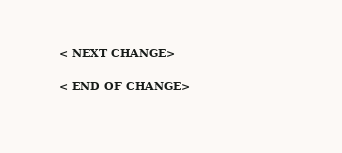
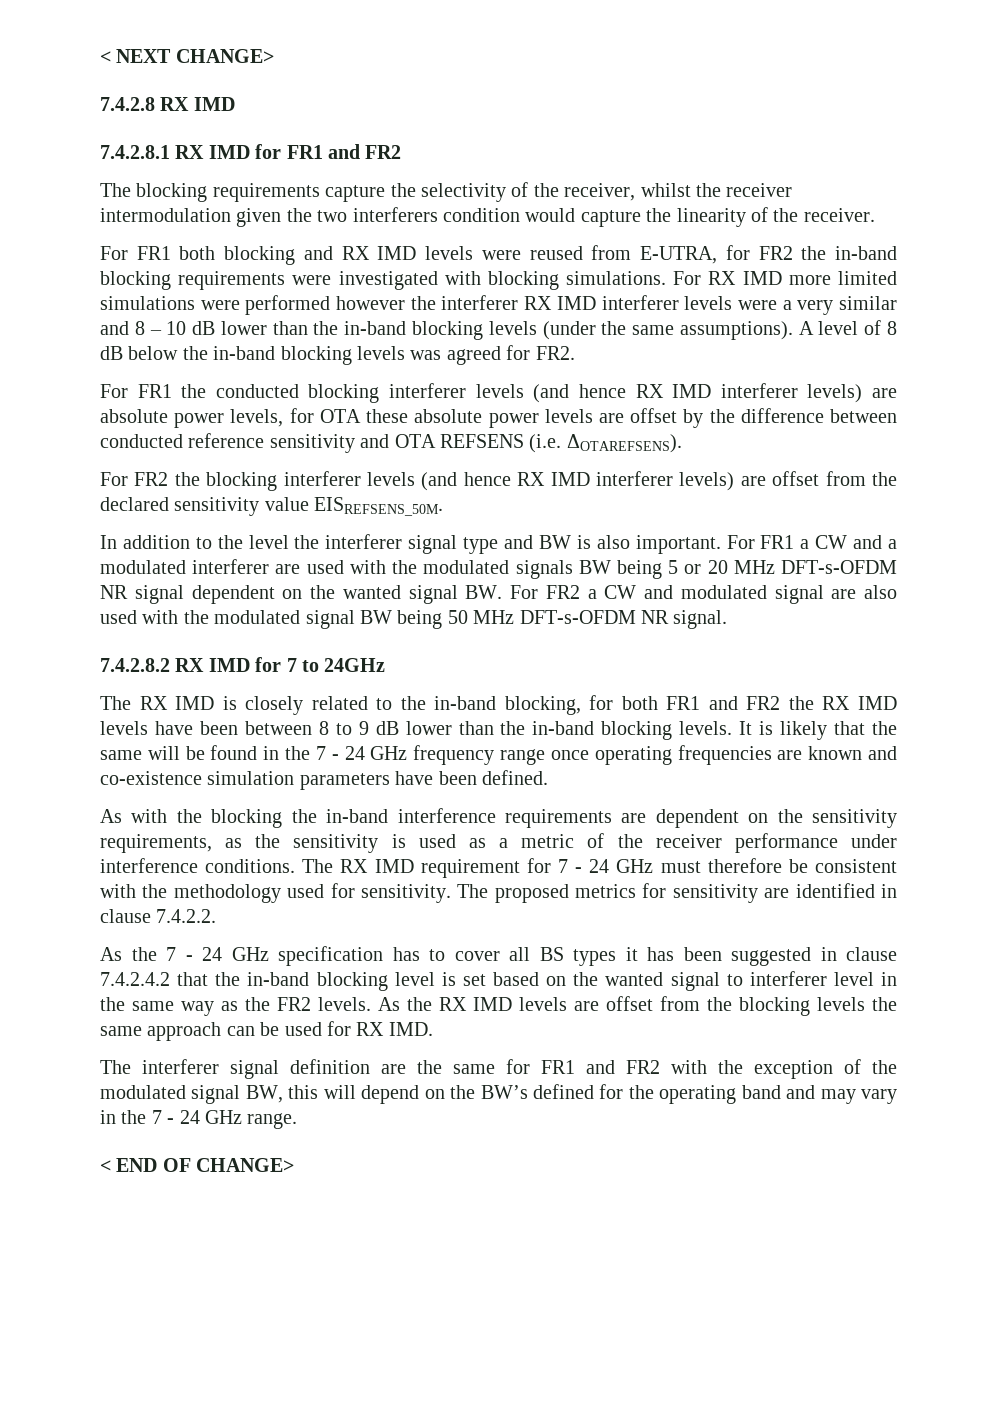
+ 7.4.2.8 RX IMD
+ 7.4.2.8.1 RX IMD for FR1 and FR2
+ The blocking requirements capture the selectivity of the receiver, whilst the receiver intermodulation given the two interferers condition would capture the linearity of the receiver.
+ For FR1 both blocking and RX IMD levels were reused from E-UTRA, for FR2 the in-band blocking requirements were investigated with blocking simulations. For RX IMD more limited simulations were performed however the interferer RX IMD interferer levels were a very similar and 8 – 10 dB lower than the in-band blocking levels (under the same assumptions). A level of 8 dB below the in-band blocking levels was agreed for FR2.
+ For FR1 the conducted blocking interferer levels (and hence RX IMD interferer levels) are absolute power levels, for OTA these absolute power levels are offset by the difference between conducted reference sensitivity and OTA REFSENS (i.e. ΔOTAREFSENS).
+ For FR2 the blocking interferer levels (and hence RX IMD interferer levels) are offset from the declared sensitivity value EISREFSENS_50M.
+ In addition to the level the interferer signal type and BW is also important. For FR1 a CW and a modulated interferer are used with the modulated signals BW being 5 or 20 MHz DFT-s-OFDM NR signal dependent on the wanted signal BW. For FR2 a CW and modulated signal are also used with the modulated signal BW being 50 MHz DFT-s-OFDM NR signal.
+ 7.4.2.8.2 RX IMD for 7 to 24GHz
+ The RX IMD is closely related to the in-band blocking, for both FR1 and FR2 the RX IMD levels have been between 8 to 9 dB lower than the in-band blocking levels. It is likely that the same will be found in the 7 - 24 GHz frequency range once operating frequencies are known and co-existence simulation parameters have been defined.
+ As with the blocking the in-band interference requirements are dependent on the sensitivity requirements, as the sensitivity is used as a metric of the receiver performance under interference conditions. The RX IMD requirement for 7 - 24 GHz must therefore be consistent with the methodology used for sensitivity. The proposed metrics for sensitivity are identified in clause 7.4.2.2.
+ As the 7 - 24 GHz specification has to cover all BS types it has been suggested in clause 7.4.2.4.2 that the in-band blocking level is set based on the wanted signal to interferer level in the same way as the FR2 levels. As the RX IMD levels are offset from the blocking levels the same approach can be used for RX IMD.
+ The interferer signal definition are the same for FR1 and FR2 with the exception of the modulated signal BW, this will depend on the BW’s defined for the operating band and may vary in the 7 - 24 GHz range.

